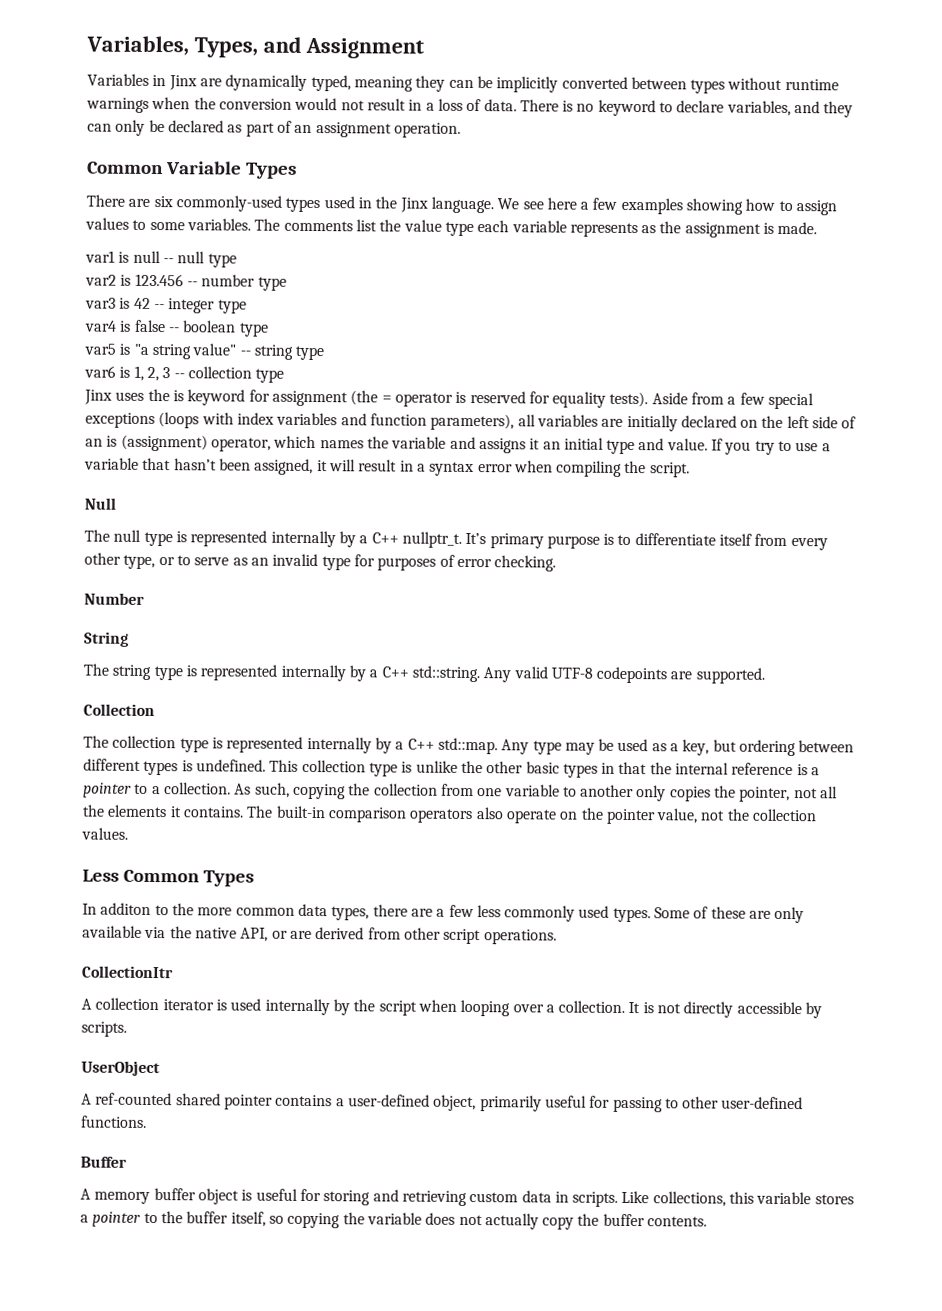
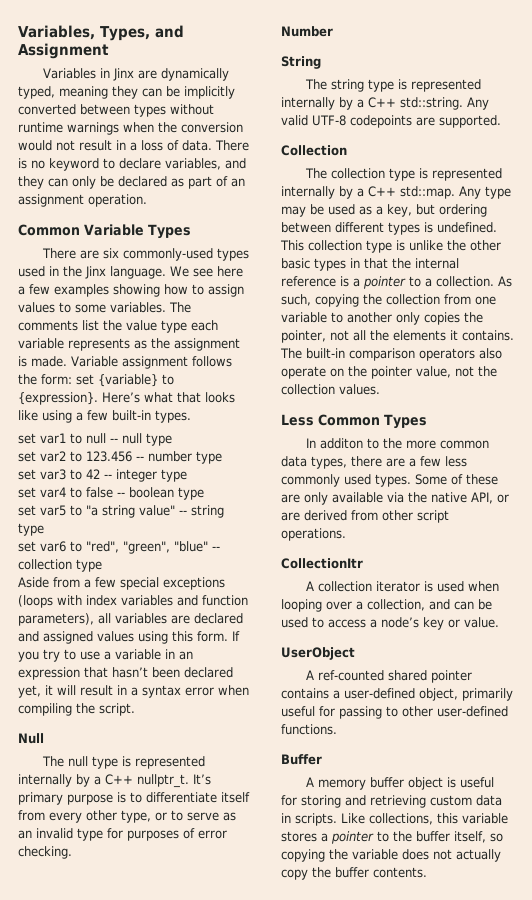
- The comments list the value type each variable represents as the assignment is made.
- var1 is null -- null type
+ The comments list the value type each variable represents as the assignment is made. Variable assignment follows the form: set {variable} to {expression}. Here’s what that looks like using a few built-in types.
+ set var1 to null -- null type
- var2 is 123.456 -- number type
+ set var2 to 123.456 -- number type
- var3 is 42 -- integer type
+ set var3 to 42 -- integer type
- var4 is false -- boolean type
+ set var4 to false -- boolean type
- var5 is "a string value" -- string type
+ set var5 to "a string value" -- string type
- var6 is 1, 2, 3 -- collection type
- Jinx uses the is keyword for assignment (the = operator is reserved for equality tests). Aside from a few special exceptions (loops with index variables and function parameters), all variables are initially declared on the left side of an is (assignment) operator, which names the variable and assigns it an initial type and value.
+ set var6 to "red", "green", "blue" -- collection type
+ Aside from a few special exceptions (loops with index variables and function parameters), all variables are declared and assigned values using this form.
- If you try to use a variable that hasn’t been assigned, it will result in a syntax error when compiling the script.
+ If you try to use a variable in an expression that hasn’t been declared yet, it will result in a syntax error when compiling the script.
- A collection iterator is used internally by the script when looping over a collection. It is not directly accessible by scripts.
+ A collection iterator is used when looping over a collection, and can be used to access a node’s key or value.

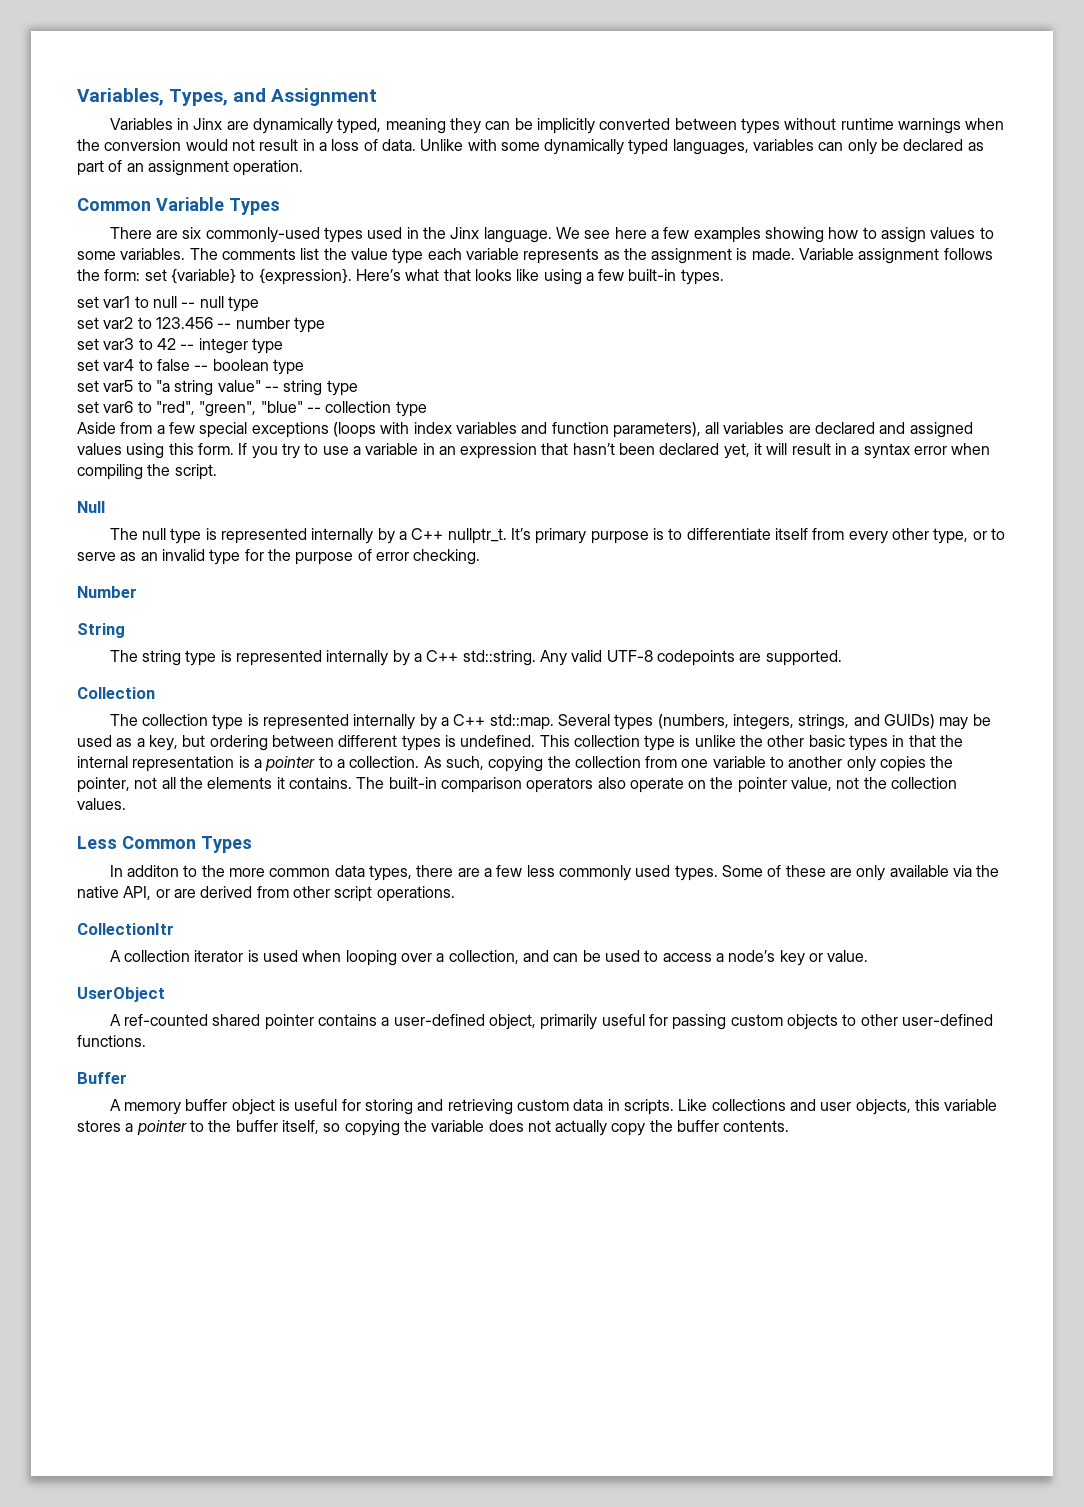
- There is no keyword to declare variables, and they can only be declared as part of an assignment operation.
+ Unlike with some dynamically typed languages, variables can only be declared as part of an assignment operation.
- It’s primary purpose is to differentiate itself from every other type, or to serve as an invalid type for purposes of error checking.
+ It’s primary purpose is to differentiate itself from every other type, or to serve as an invalid type for the purpose of error checking.
- Any type may be used as a key, but ordering between different types is undefined.
+ Several types (numbers, integers, strings, and GUIDs) may be used as a key, but ordering between different types is undefined.
- This collection type is unlike the other basic types in that the internal reference is a pointer to a collection.
+ This collection type is unlike the other basic types in that the internal representation is a pointer to a collection.
- A ref-counted shared pointer contains a user-defined object, primarily useful for passing to other user-defined functions.
+ A ref-counted shared pointer contains a user-defined object, primarily useful for passing custom objects to other user-defined functions.
- Like collections, this variable stores a pointer to the buffer itself, so copying the variable does not actually copy the buffer contents.
+ Like collections and user objects, this variable stores a pointer to the buffer itself, so copying the variable does not actually copy the buffer contents.

